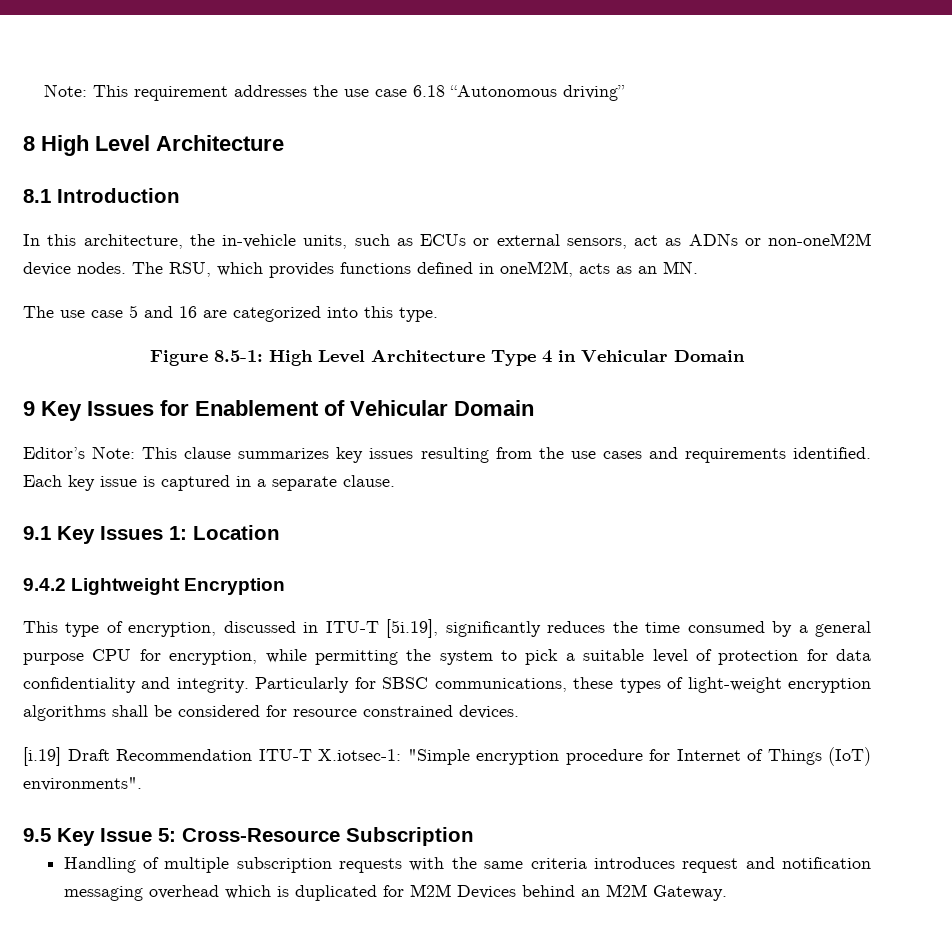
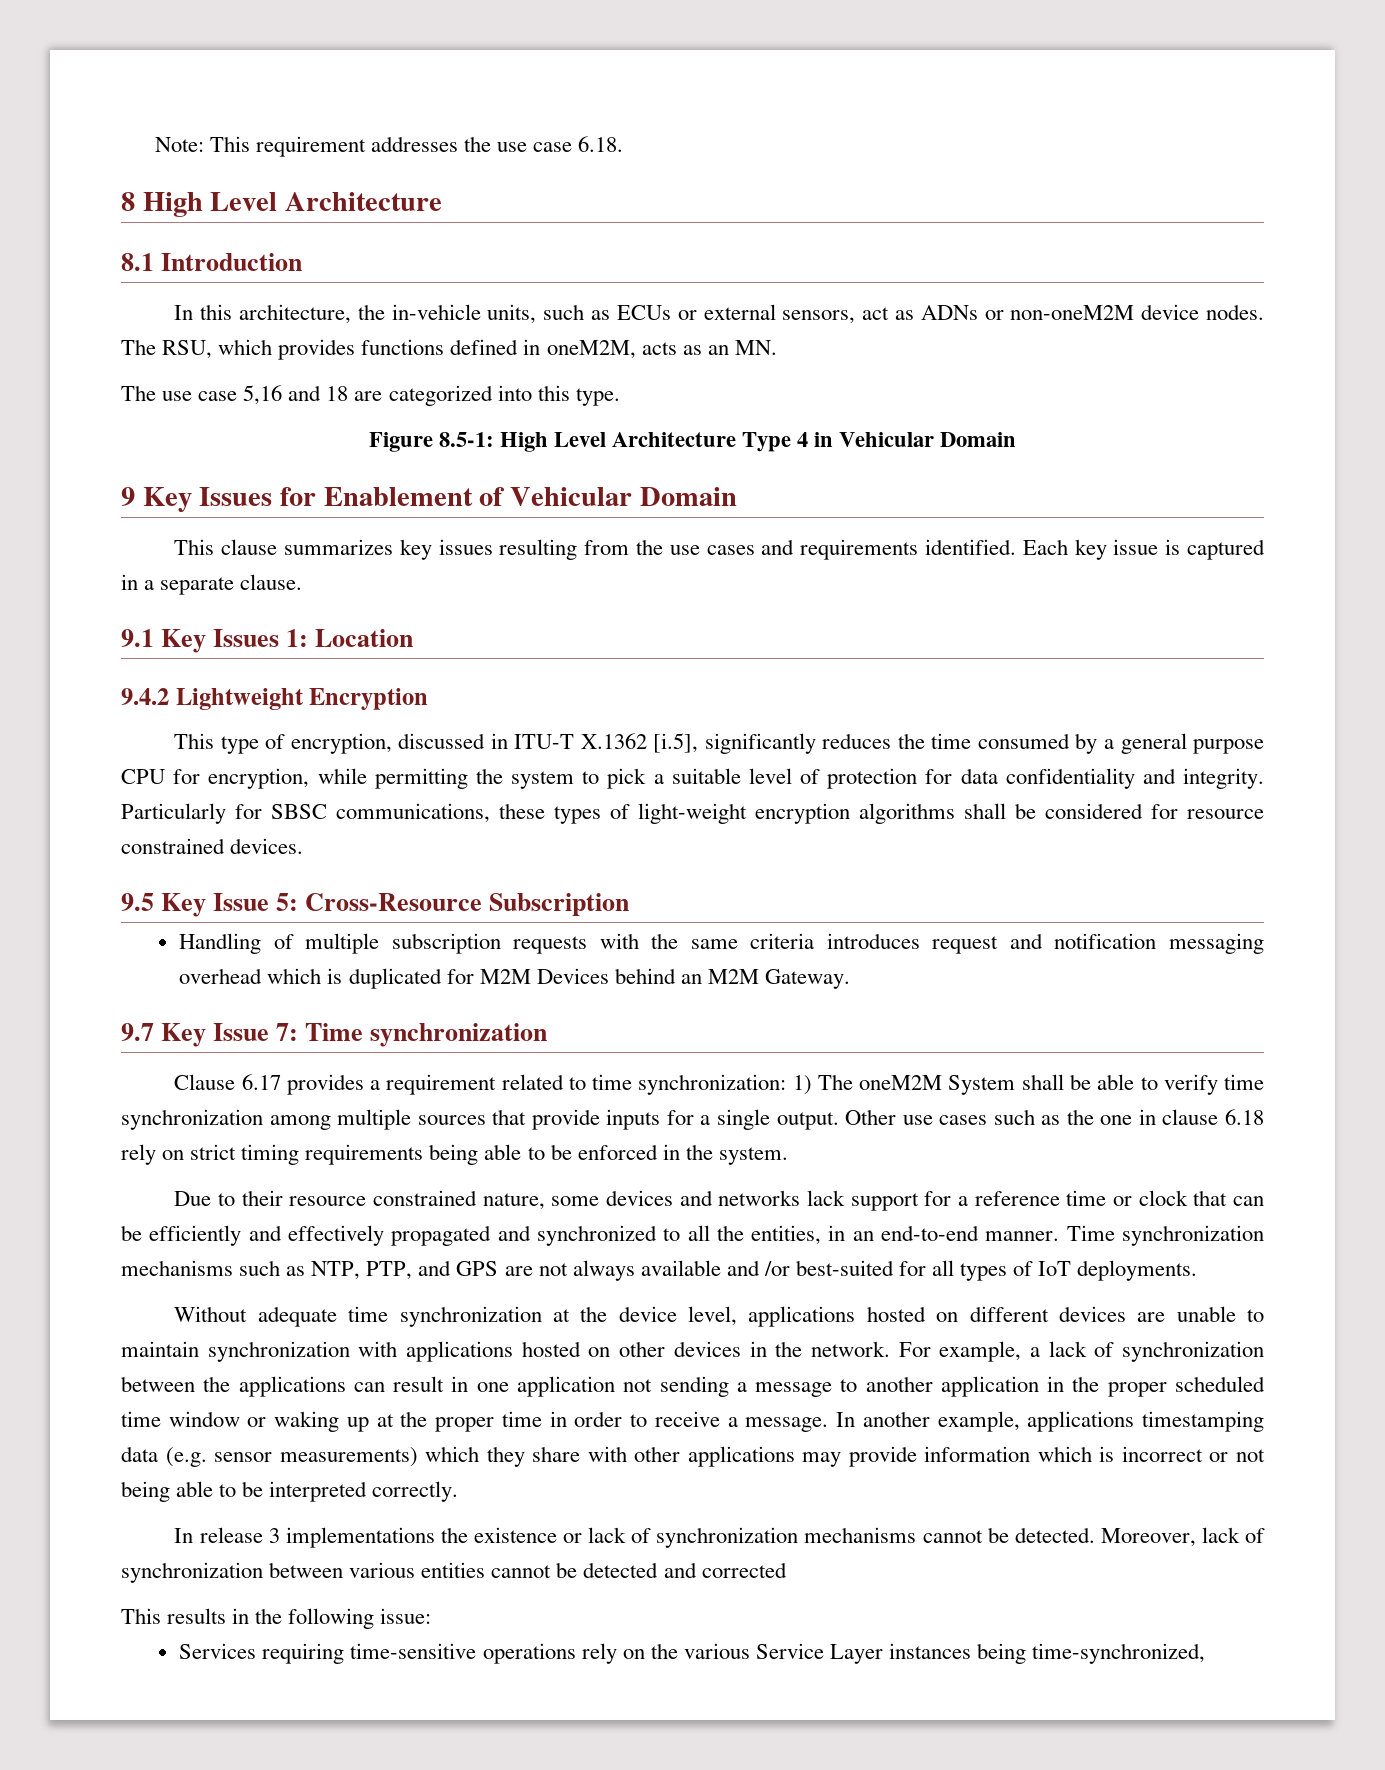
- Note: This requirement addresses the use case 6.18 “Autonomous driving”
+ Note: This requirement addresses the use case 6.18.
- The use case 5 and 16 are categorized into this type.
+ The use case 5,16 and 18 are categorized into this type.
- Editor’s Note: This clause summarizes key issues resulting from the use cases and requirements identified.
+ This clause summarizes key issues resulting from the use cases and requirements identified.
- This type of encryption, discussed in ITU-T [5i.19], significantly reduces the time consumed by a general purpose CPU for encryption, while permitting the system to pick a suitable level of protection for data confidentiality and integrity.
+ This type of encryption, discussed in ITU-T X.1362 [i.5], significantly reduces the time consumed by a general purpose CPU for encryption, while permitting the system to pick a suitable level of protection for data confidentiality and integrity.
- [i.19] Draft Recommendation ITU-T X.iotsec-1: "Simple encryption procedure for Internet of Things (IoT) environments".
+ 9.7 Key Issue 7: Time synchronization
+ Clause 6.17 provides a requirement related to time synchronization: 1) The oneM2M System shall be able to verify time synchronization among multiple sources that provide inputs for a single output. Other use cases such as the one in clause 6.18 rely on strict timing requirements being able to be enforced in the system.
+ Due to their resource constrained nature, some devices and networks lack support for a reference time or clock that can be efficiently and effectively propagated and synchronized to all the entities, in an end-to-end manner. Time synchronization mechanisms such as NTP, PTP, and GPS are not always available and /or best-suited for all types of IoT deployments.
+ Without adequate time synchronization at the device level, applications hosted on different devices are unable to maintain synchronization with applications hosted on other devices in the network. For example, a lack of synchronization between the applications can result in one application not sending a message to another application in the proper scheduled time window or waking up at the proper time in order to receive a message. In another example, applications timestamping data (e.g. sensor measurements) which they share with other applications may provide information which is incorrect or not being able to be interpreted correctly.
+ In release 3 implementations the existence or lack of synchronization mechanisms cannot be detected. Moreover, lack of synchronization between various entities cannot be detected and corrected
+ This results in the following issue:
+ Services requiring time-sensitive operations rely on the various Service Layer instances being time-synchronized,

